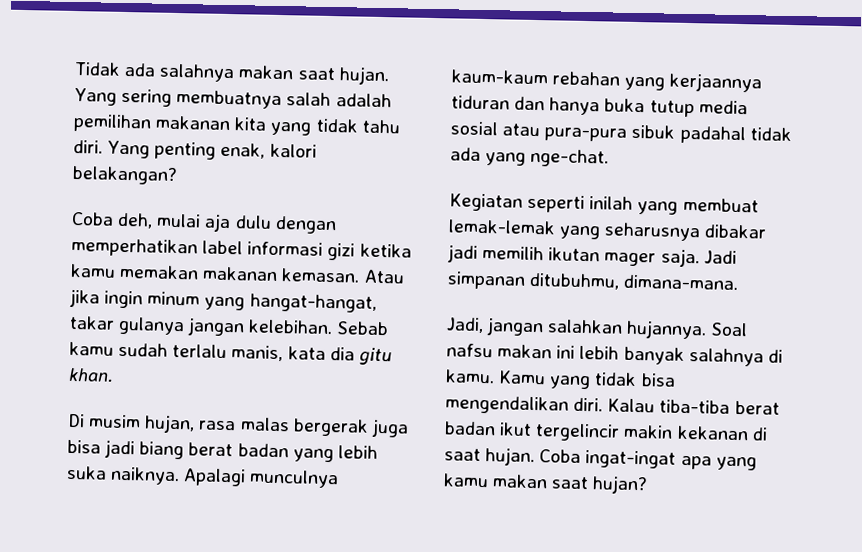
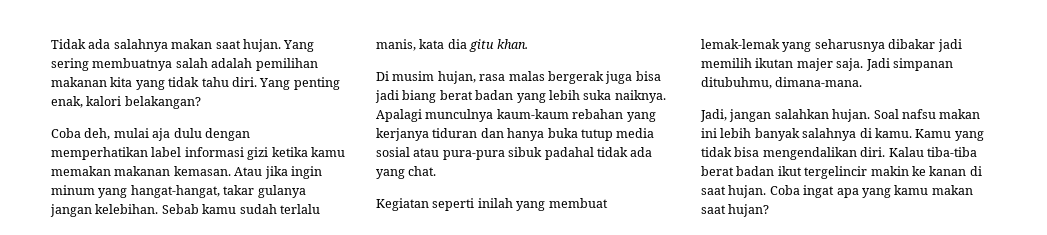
- Apalagi munculnya kaum-kaum rebahan yang kerjaannya tiduran dan hanya buka tutup media sosial atau pura-pura sibuk padahal tidak ada yang nge-chat.
+ Apalagi munculnya kaum-kaum rebahan yang kerjanya tiduran dan hanya buka tutup media sosial atau pura-pura sibuk padahal tidak ada yang chat.
- Kegiatan seperti inilah yang membuat lemak-lemak yang seharusnya dibakar jadi memilih ikutan mager saja.
+ Kegiatan seperti inilah yang membuat lemak-lemak yang seharusnya dibakar jadi memilih ikutan majer saja.
- Jadi, jangan salahkan hujannya.
+ Jadi, jangan salahkan hujan.
- Kalau tiba-tiba berat badan ikut tergelincir makin kekanan di saat hujan.
+ Kalau tiba-tiba berat badan ikut tergelincir makin ke kanan di saat hujan.
- Coba ingat-ingat apa yang kamu makan saat hujan?
+ Coba ingat apa yang kamu makan saat hujan?

